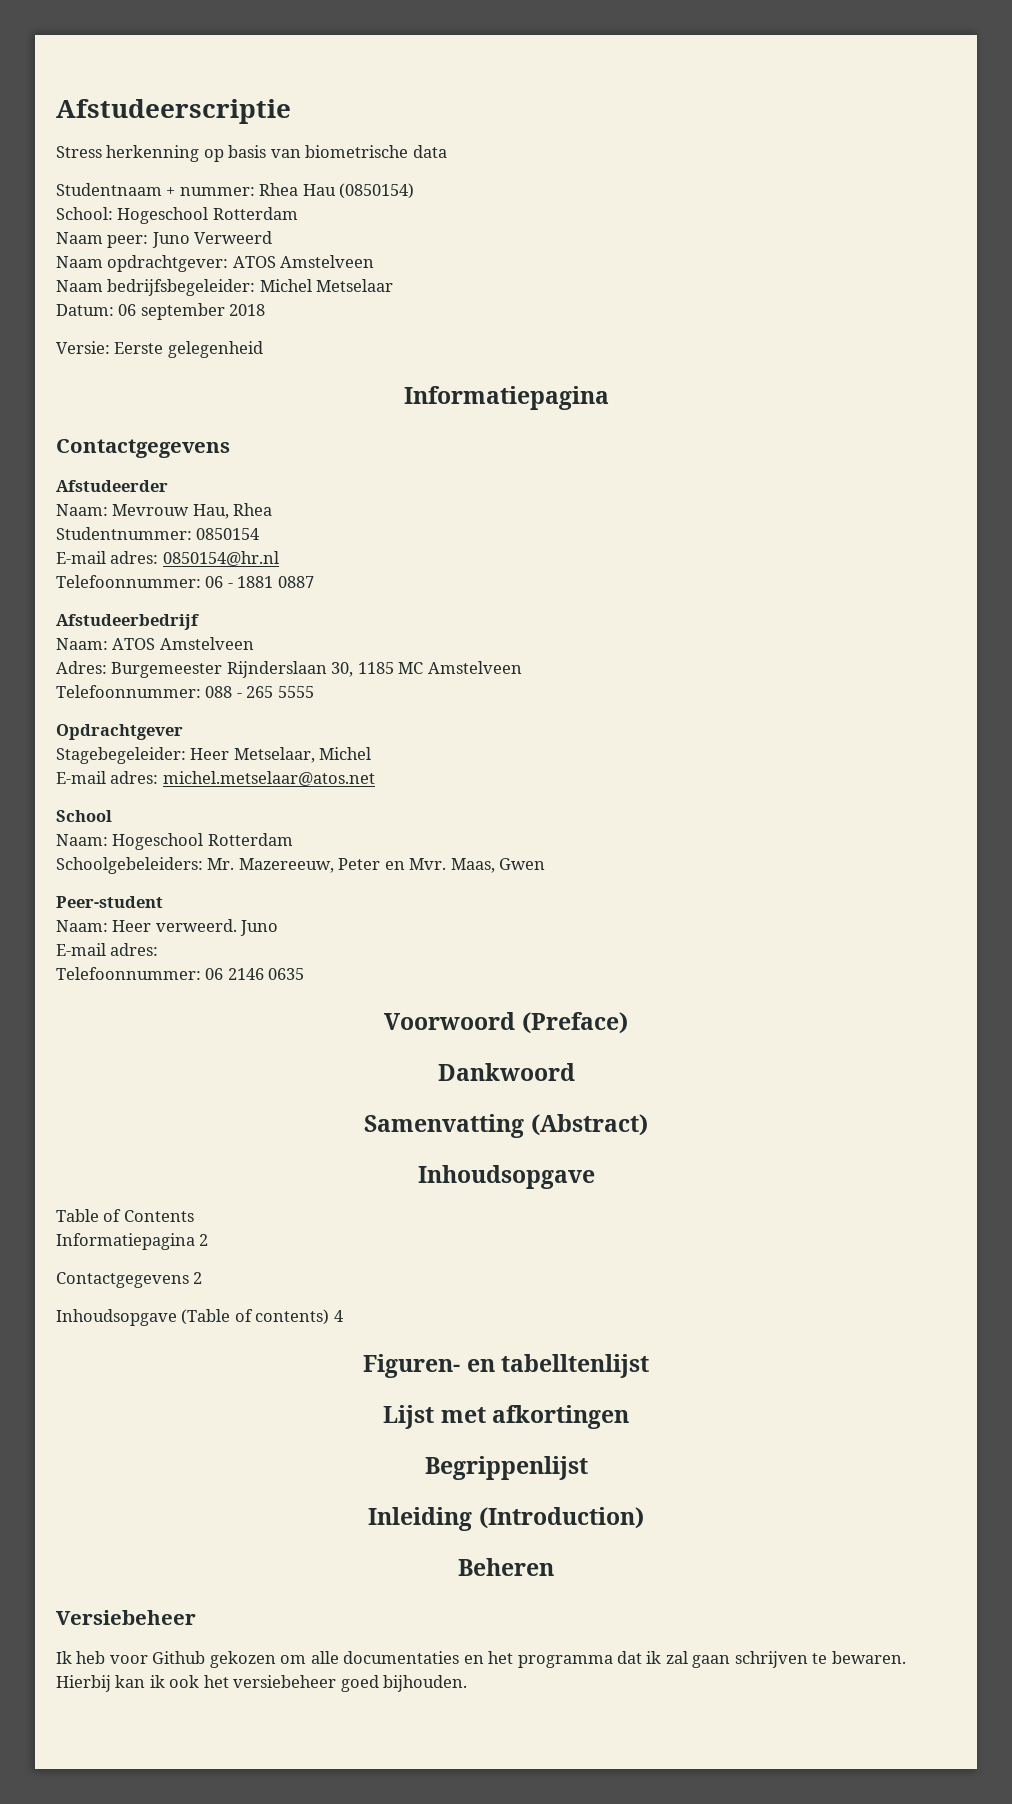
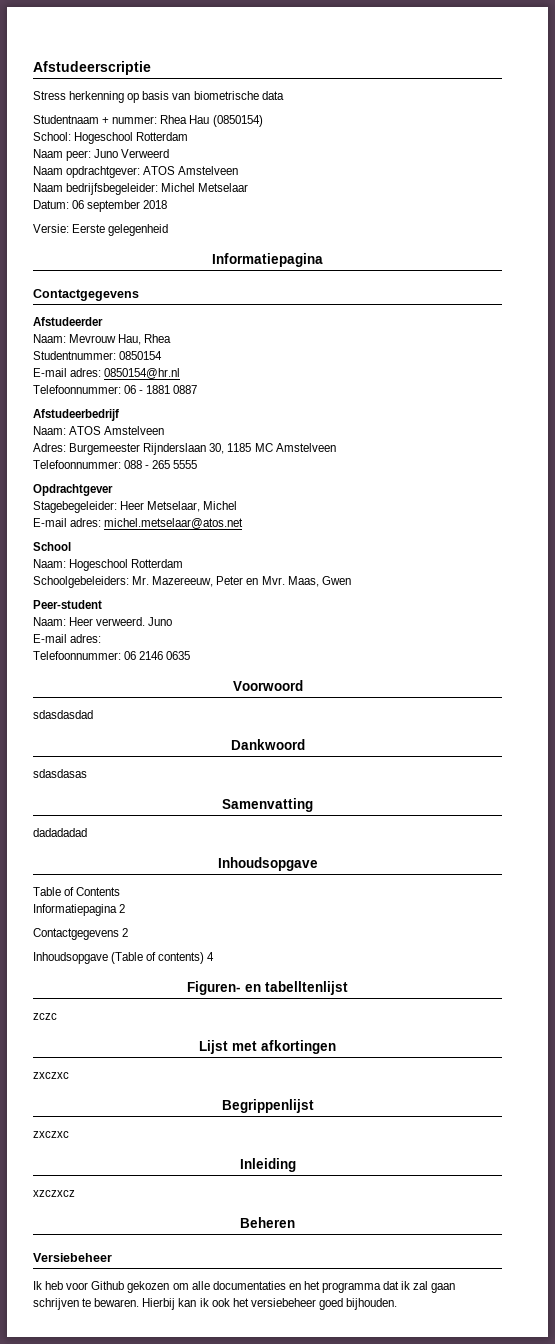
- Voorwoord (Preface)
+ Voorwoord
+ sdasdasdad
+ sdasdasas
- Samenvatting (Abstract)
+ Samenvatting
+ dadadadad
+ zczc
  Lijst met afkortingen
+ zxczxc
  Begrippenlijst
+ zxczxc
- Inleiding (Introduction)
+ Inleiding
+ xzczxcz

